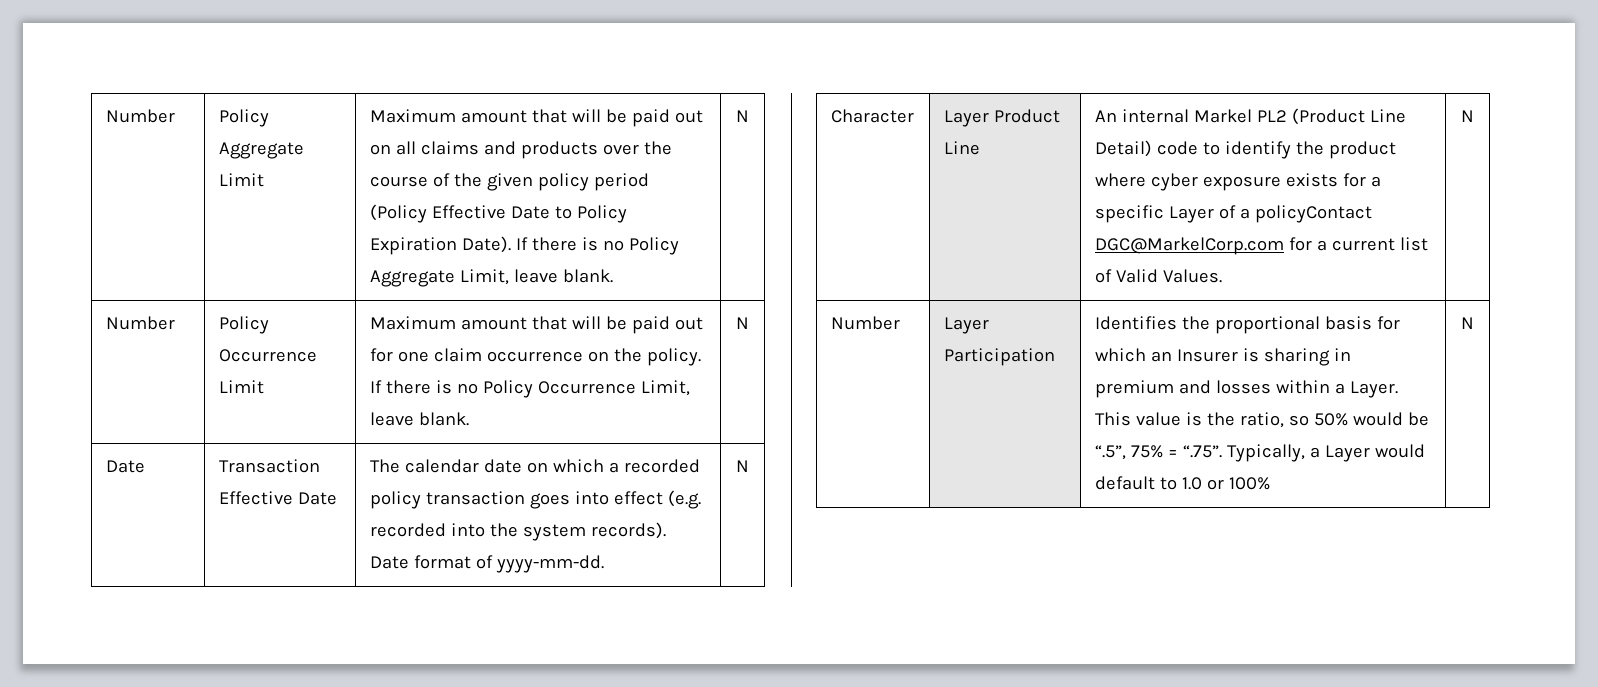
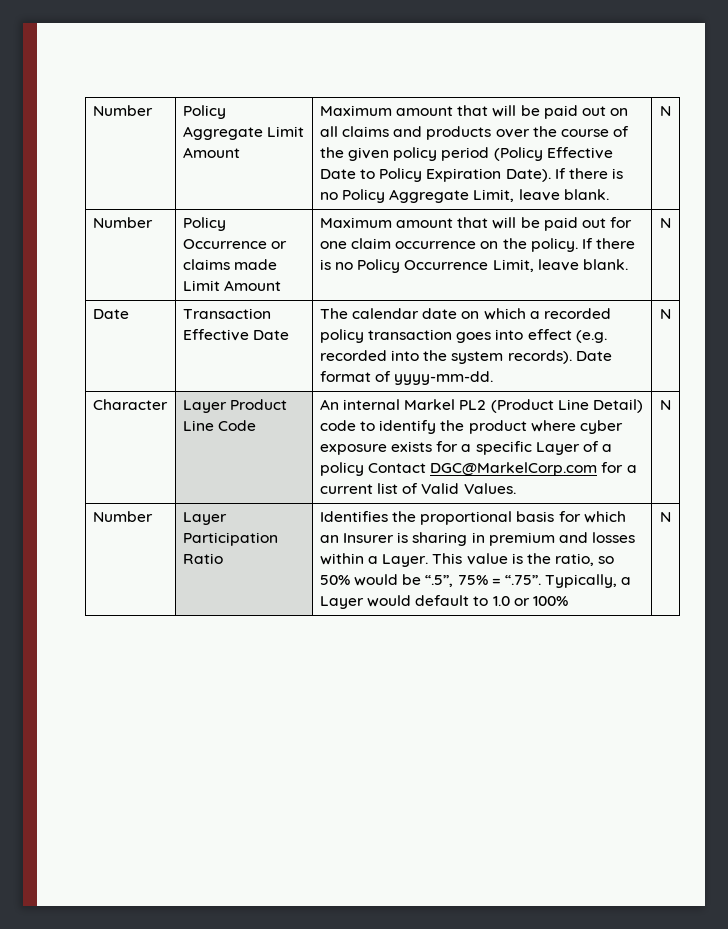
- Policy Aggregate Limit
+ Policy Aggregate Limit Amount
- Number | Policy Occurrence Limit | Maximum amount that will be paid out for one claim occurrence on the policy. If there is no Policy Occurrence Limit, leave blank. | N
+ Number | Policy Occurrence or claims made Limit Amount | Maximum amount that will be paid out for one claim occurrence on the policy. If there is no Policy Occurrence Limit, leave blank. | N
- Character | Layer Product Line | An internal Markel PL2 (Product Line Detail) code to identify the product where cyber exposure exists for a specific Layer of a policyContact DGC@MarkelCorp.com for a current list of Valid Values. | N
+ Character | Layer Product Line Code | An internal Markel PL2 (Product Line Detail) code to identify the product where cyber exposure exists for a specific Layer of a policy Contact DGC@MarkelCorp.com for a current list of Valid Values. | N
- Layer Participation
+ Layer Participation Ratio

